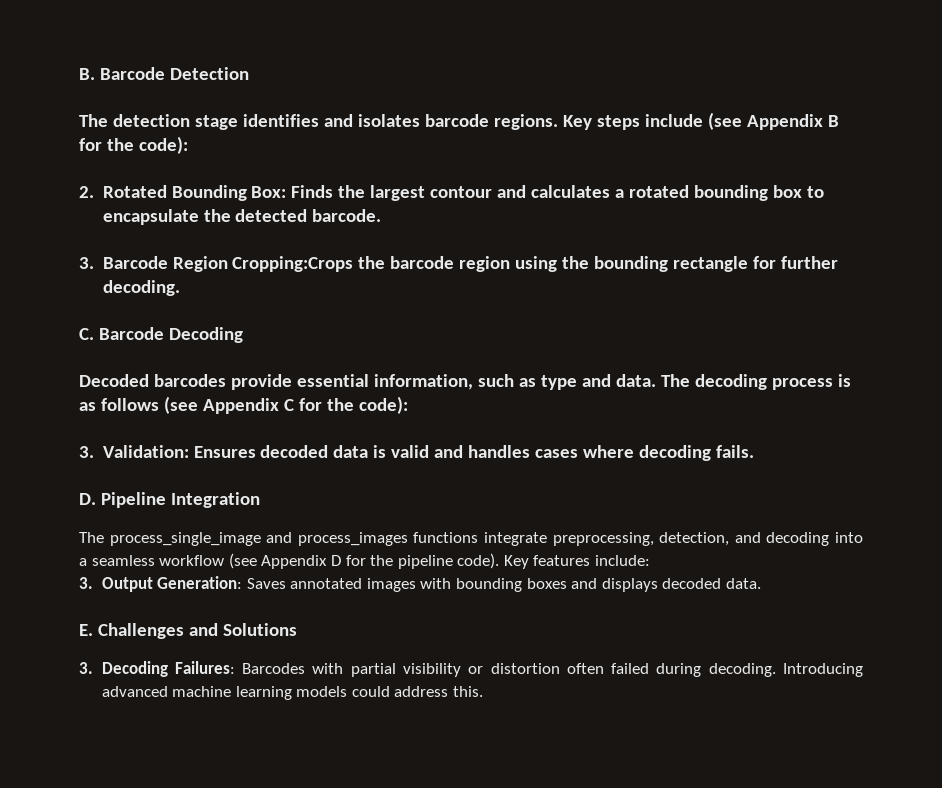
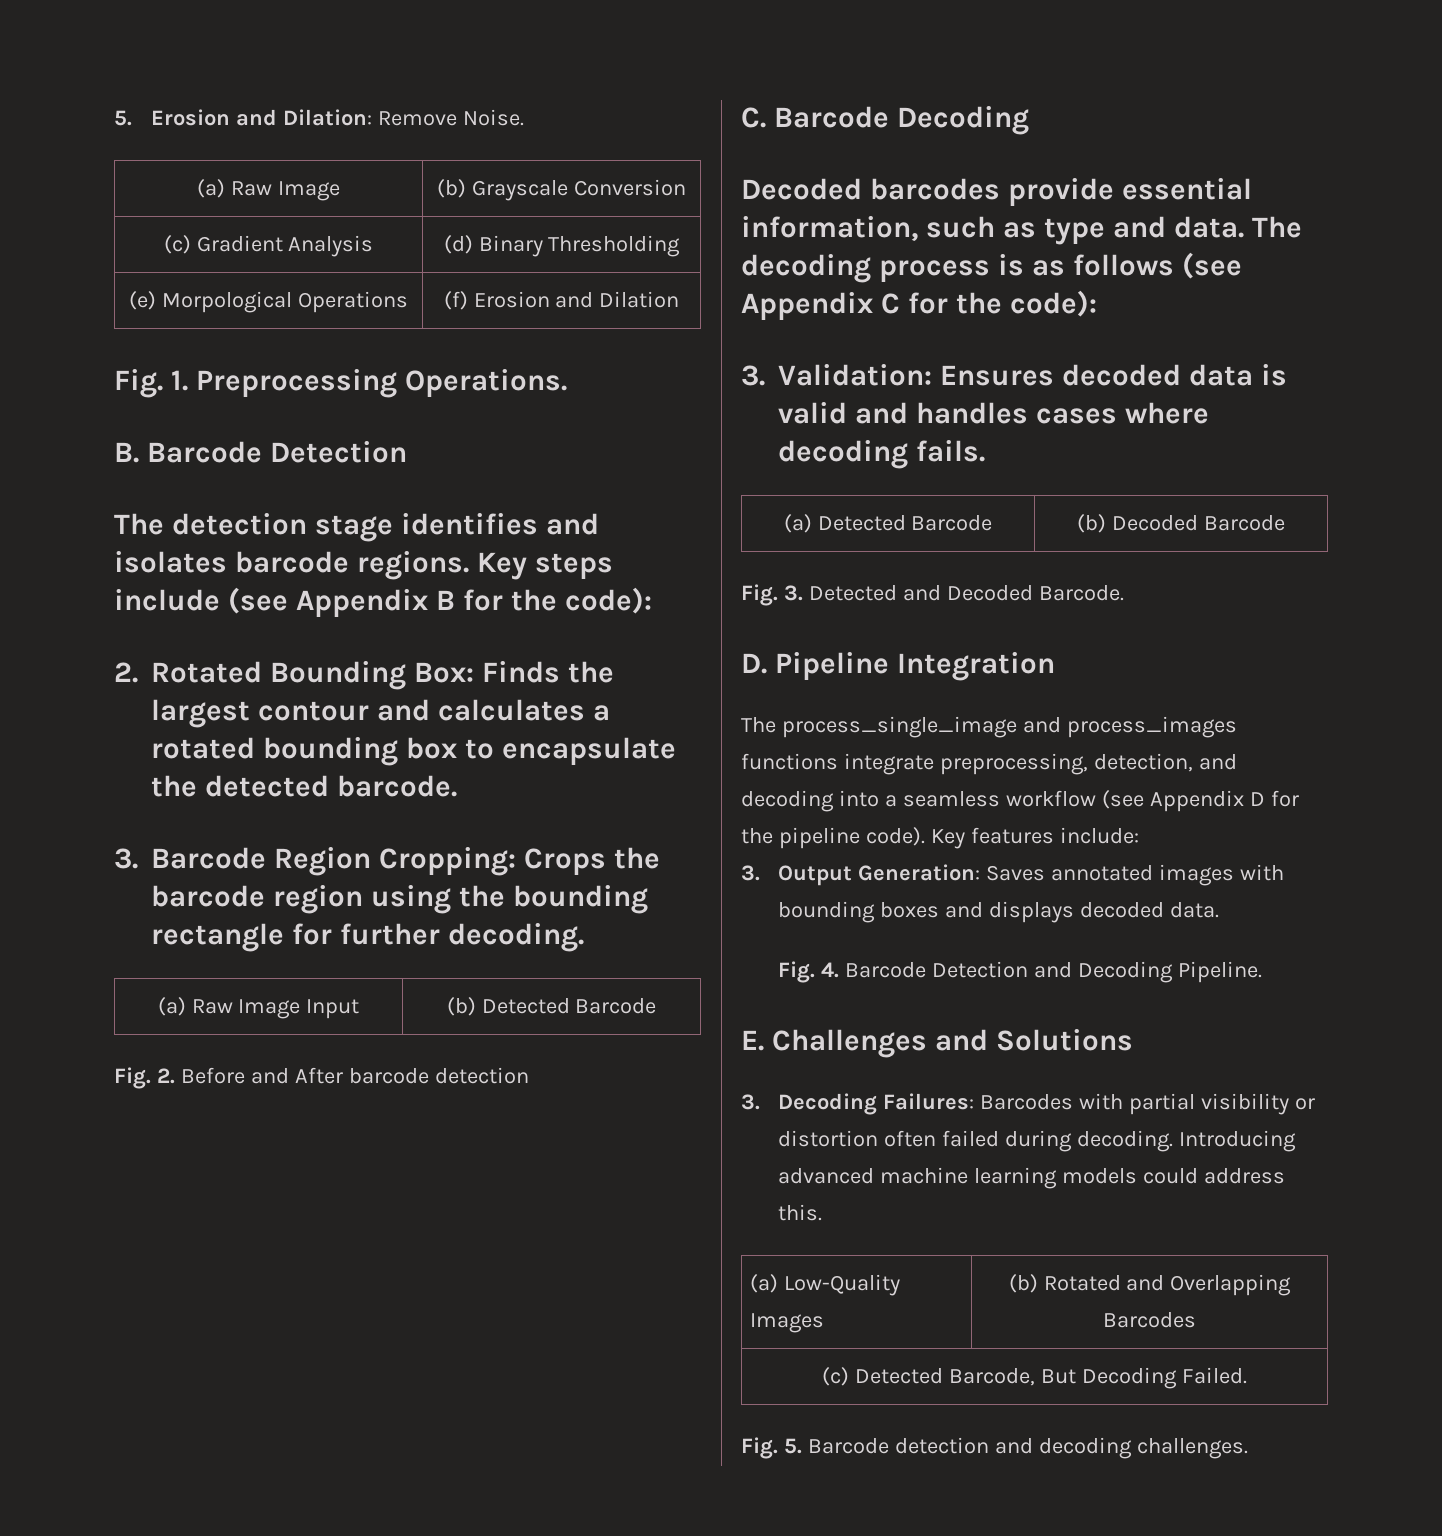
+ 5. Erosion and Dilation: Remove Noise.
+ (a) Raw Image | (b) Grayscale Conversion
+ (c) Gradient Analysis | (d) Binary Thresholding
+ (e) Morpological Operations | (f) Erosion and Dilation
+ Fig. 1. Preprocessing Operations.
- 3. Barcode Region Cropping:Crops the barcode region using the bounding rectangle for further decoding.
+ 3. Barcode Region Cropping: Crops the barcode region using the bounding rectangle for further decoding.
+ (a) Raw Image Input | (b) Detected Barcode
+ Fig. 2. Before and After barcode detection
+ (a) Detected Barcode | (b) Decoded Barcode
+ Fig. 3. Detected and Decoded Barcode.
+ Fig. 4. Barcode Detection and Decoding Pipeline.
+ (a) Low-Quality Images | (b) Rotated and Overlapping Barcodes
+ (c) Detected Barcode, But Decoding Failed.
+ Fig. 5. Barcode detection and decoding challenges.

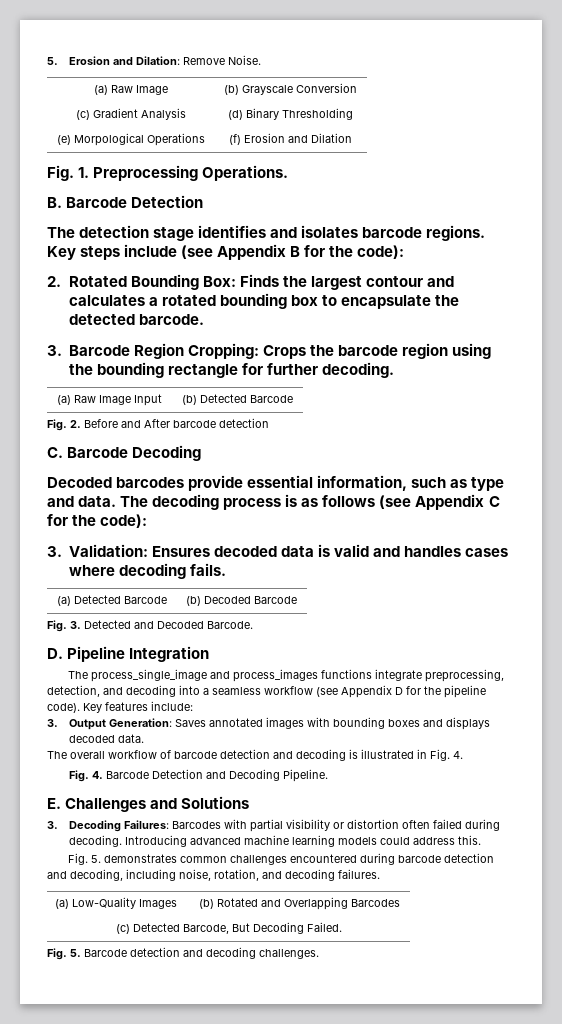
+ The overall workflow of barcode detection and decoding is illustrated in Fig. 4.
+ Fig. 5. demonstrates common challenges encountered during barcode detection and decoding, including noise, rotation, and decoding failures.

